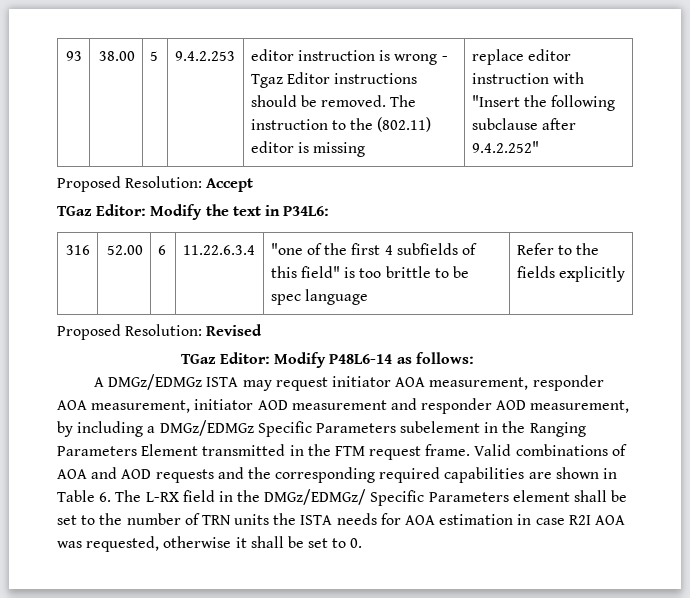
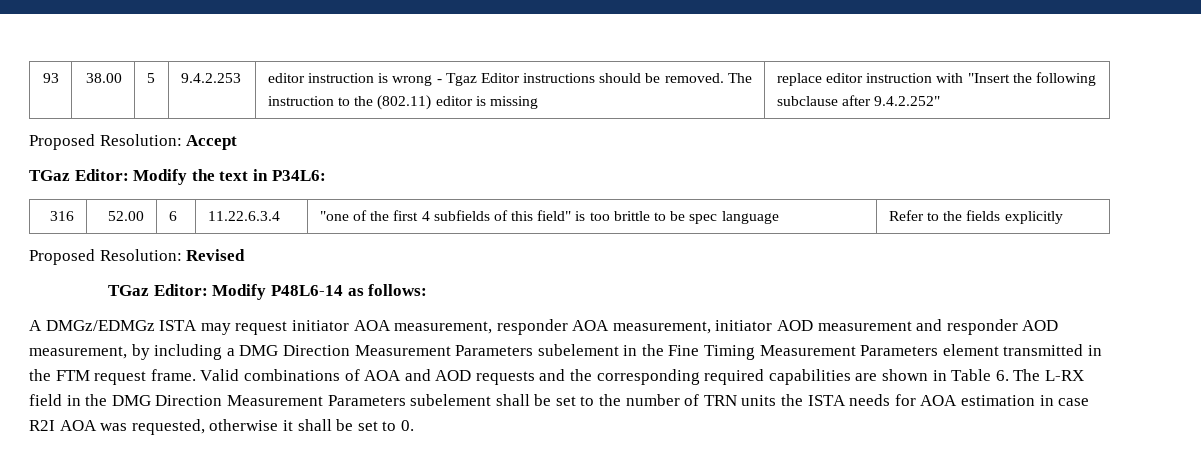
- A DMGz/EDMGz ISTA may request initiator AOA measurement, responder AOA measurement, initiator AOD measurement and responder AOD measurement, by including a DMGz/EDMGz Specific Parameters subelement in the Ranging Parameters Element transmitted in the FTM request frame.
+ A DMGz/EDMGz ISTA may request initiator AOA measurement, responder AOA measurement, initiator AOD measurement and responder AOD measurement, by including a DMG Direction Measurement Parameters subelement in the Fine Timing Measurement Parameters element transmitted in the FTM request frame.
- Valid combinations of AOA and AOD requests and the corresponding required capabilities are shown in Table 6. The L-RX field in the DMGz/EDMGz/ Specific Parameters element shall be set to the number of TRN units the ISTA needs for AOA estimation in case R2I AOA was requested, otherwise it shall be set to 0.
+ Valid combinations of AOA and AOD requests and the corresponding required capabilities are shown in Table 6. The L-RX field in the DMG Direction Measurement Parameters subelement shall be set to the number of TRN units the ISTA needs for AOA estimation in case R2I AOA was requested, otherwise it shall be set to 0.

